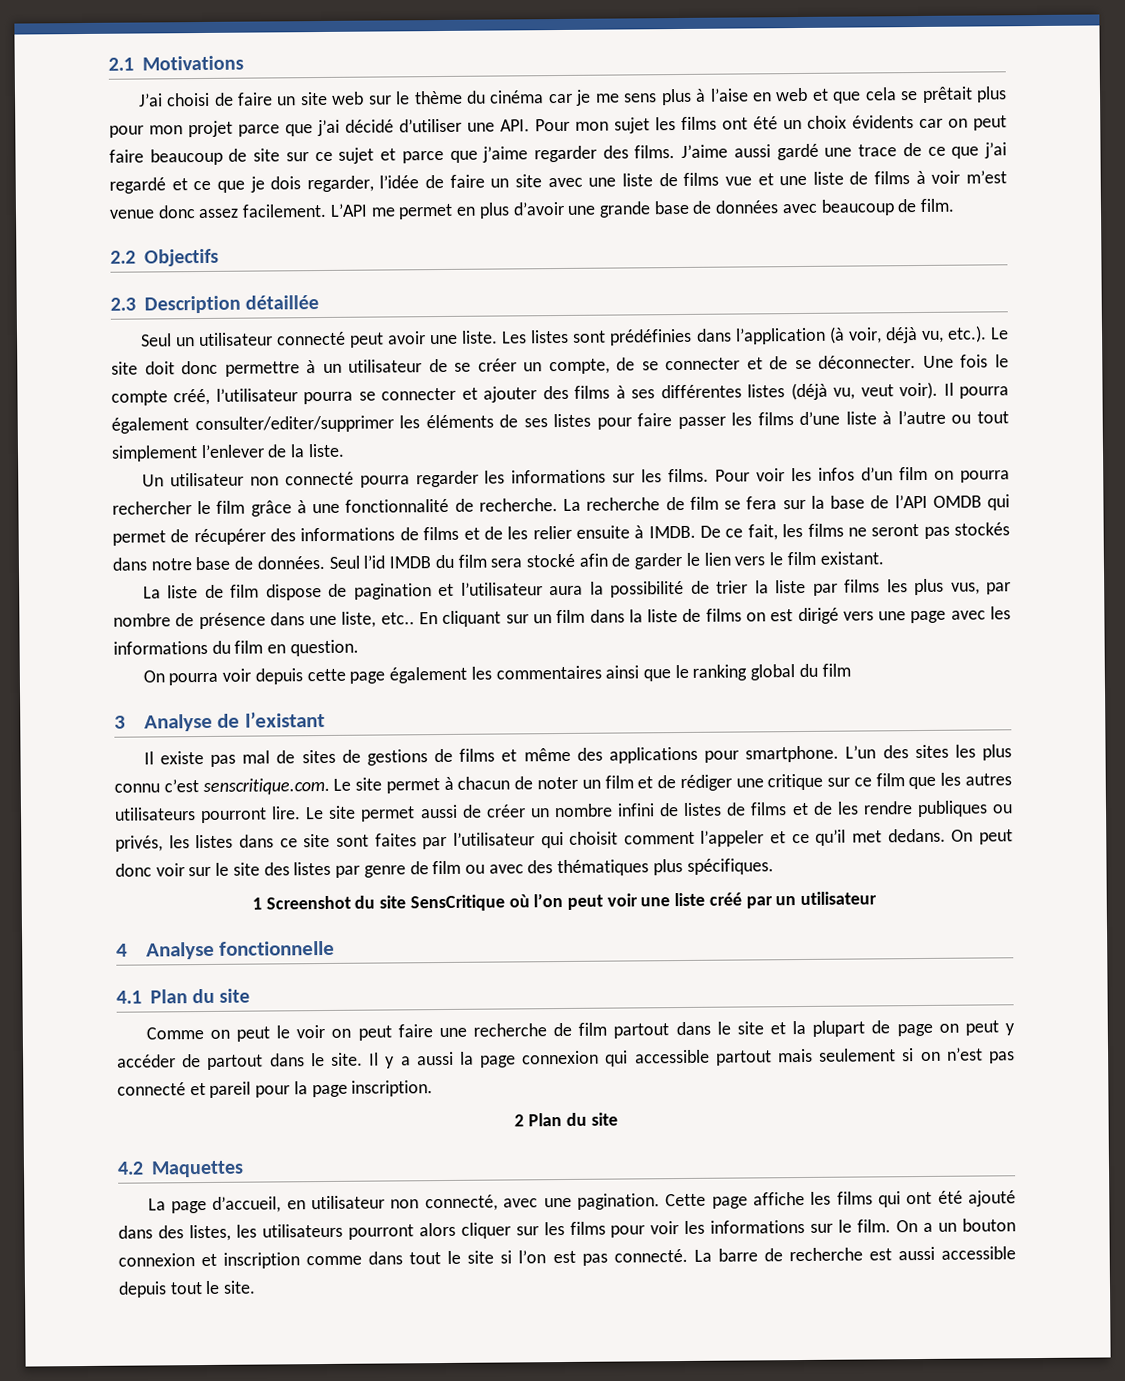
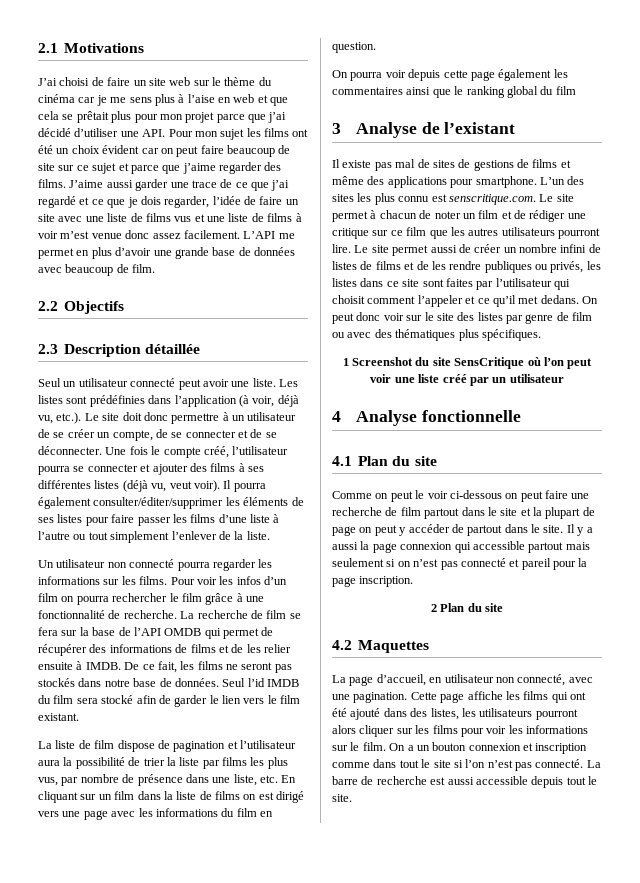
- J’ai choisi de faire un site web sur le thème du cinéma car je me sens plus à l’aise en web et que cela se prêtait plus pour mon projet parce que j’ai décidé d’utiliser une API. Pour mon sujet les films ont été un choix évidents car on peut faire beaucoup de site sur ce sujet et parce que j’aime regarder des films.
+ J’ai choisi de faire un site web sur le thème du cinéma car je me sens plus à l’aise en web et que cela se prêtait plus pour mon projet parce que j’ai décidé d’utiliser une API. Pour mon sujet les films ont été un choix évident car on peut faire beaucoup de site sur ce sujet et parce que j’aime regarder des films.
- J’aime aussi gardé une trace de ce que j’ai regardé et ce que je dois regarder, l’idée de faire un site avec une liste de films vue et une liste de films à voir m’est venue donc assez facilement.
+ J’aime aussi garder une trace de ce que j’ai regardé et ce que je dois regarder, l’idée de faire un site avec une liste de films vus et une liste de films à voir m’est venue donc assez facilement.
- Il pourra également consulter/editer/supprimer les éléments de ses listes pour faire passer les films d’une liste à l’autre ou tout simplement l’enlever de la liste.
+ Il pourra également consulter/éditer/supprimer les éléments de ses listes pour faire passer les films d’une liste à l’autre ou tout simplement l’enlever de la liste.
- La liste de film dispose de pagination et l’utilisateur aura la possibilité de trier la liste par films les plus vus, par nombre de présence dans une liste, etc.. En cliquant sur un film dans la liste de films on est dirigé vers une page avec les informations du film en question.
+ La liste de film dispose de pagination et l’utilisateur aura la possibilité de trier la liste par films les plus vus, par nombre de présence dans une liste, etc. En cliquant sur un film dans la liste de films on est dirigé vers une page avec les informations du film en question.
- L’un des sites les plus connu c’est senscritique.com. Le site permet à chacun de noter un film et de rédiger une critique sur ce film que les autres utilisateurs pourront lire.
+ L’un des sites les plus connu est senscritique.com. Le site permet à chacun de noter un film et de rédiger une critique sur ce film que les autres utilisateurs pourront lire.
- Comme on peut le voir on peut faire une recherche de film partout dans le site et la plupart de page on peut y accéder de partout dans le site.
+ Comme on peut le voir ci-dessous on peut faire une recherche de film partout dans le site et la plupart de page on peut y accéder de partout dans le site.
- On a un bouton connexion et inscription comme dans tout le site si l’on est pas connecté.
+ On a un bouton connexion et inscription comme dans tout le site si l’on n’est pas connecté.

